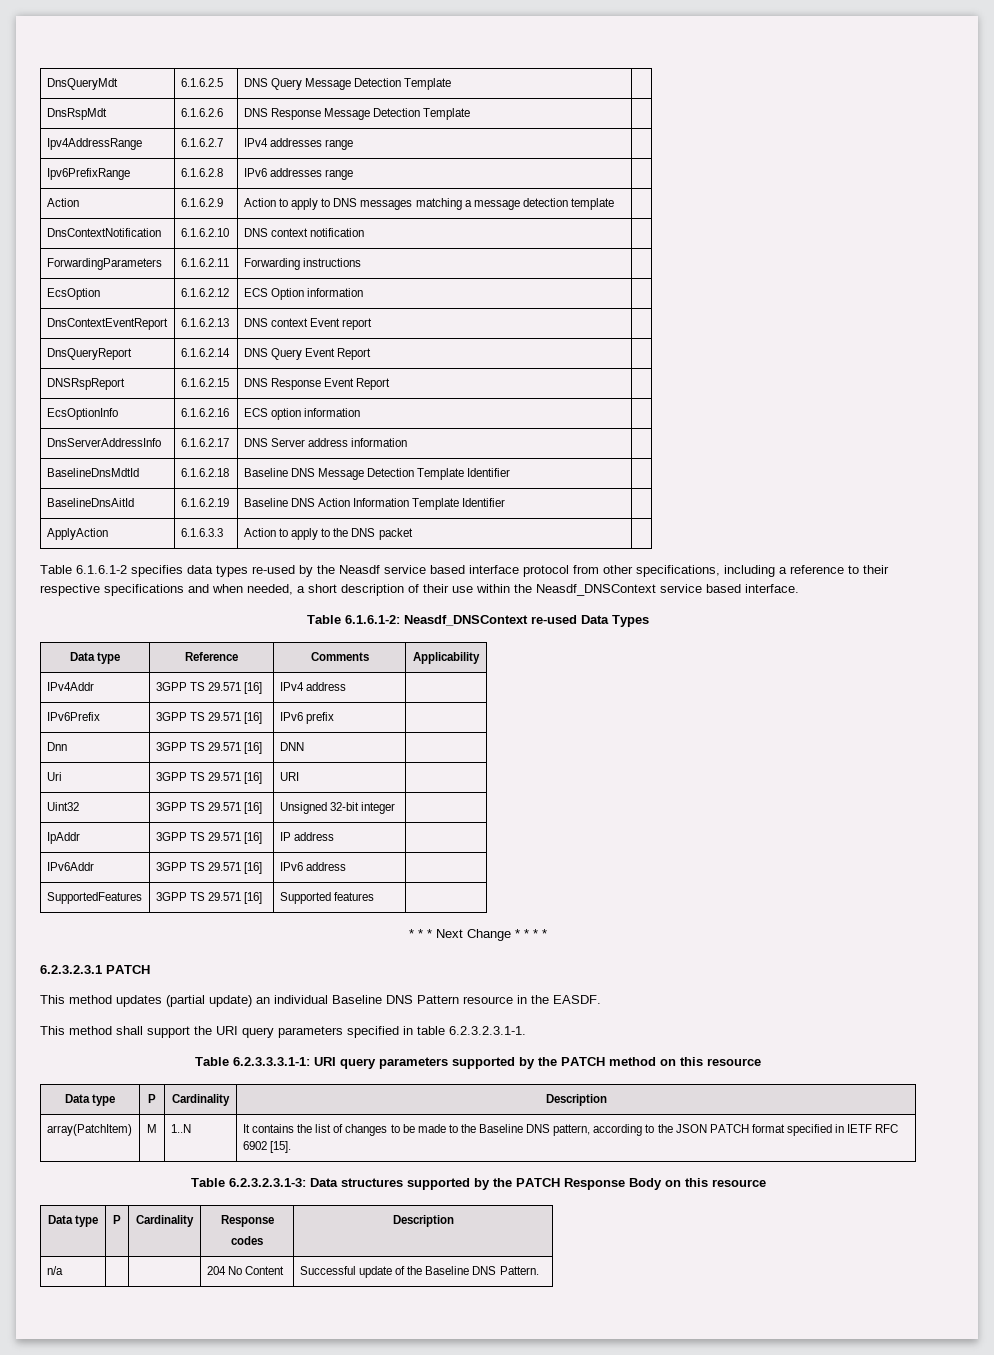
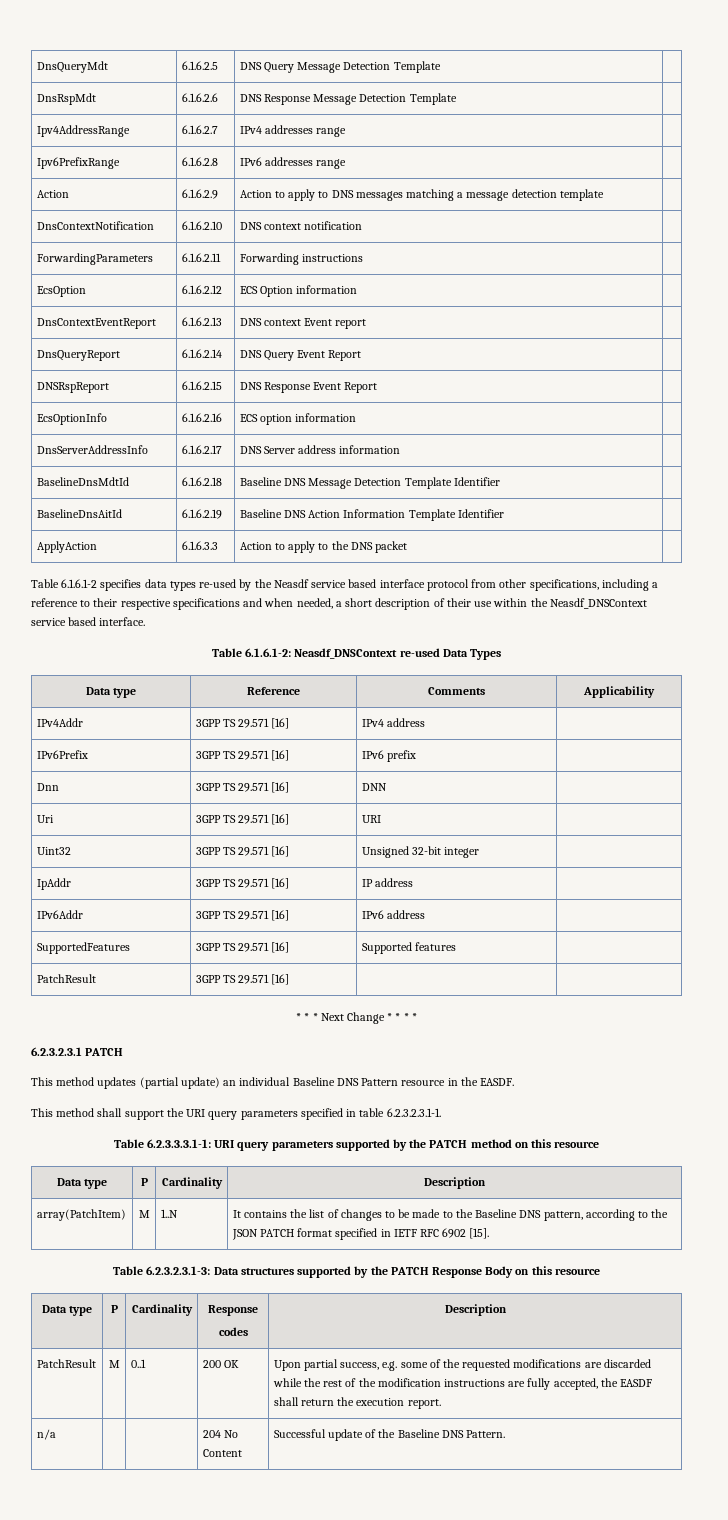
+ PatchResult | 3GPP TS 29.571 [16] | |
+ PatchResult | M | 0..1 | 200 OK | Upon partial success, e.g. some of the requested modifications are discarded while the rest of the modification instructions are fully accepted, the EASDF shall return the execution report.

